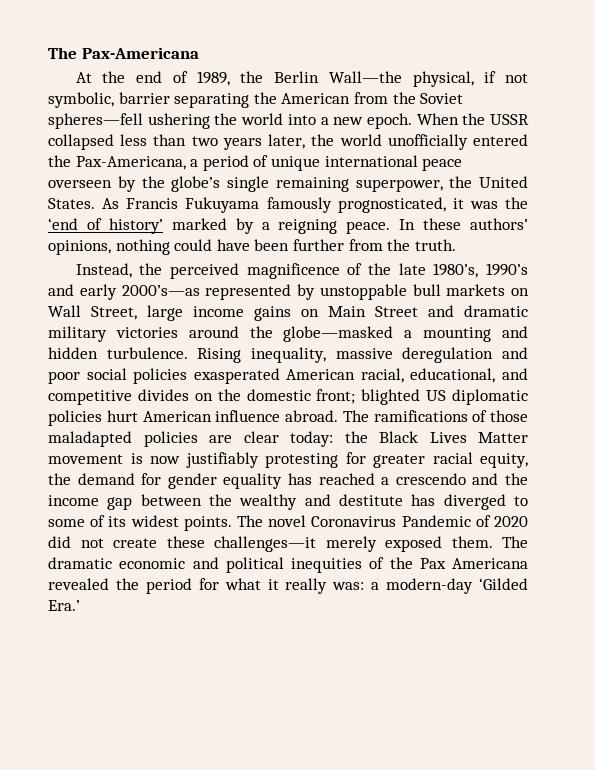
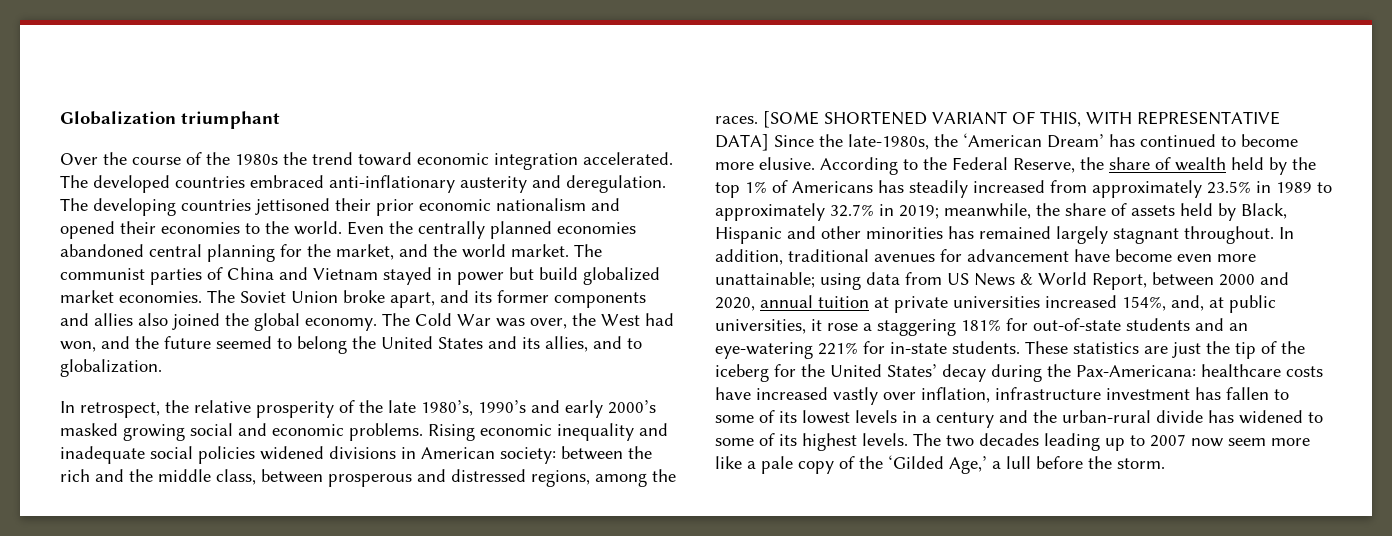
- The Pax-Americana
- At the end of 1989, the Berlin Wall—the physical, if not symbolic, barrier separating the American from the Soviet spheres—fell ushering the world into a new epoch. When the USSR collapsed less than two years later, the world unofficially entered the Pax-Americana, a period of unique international peace overseen by the globe’s single remaining superpower, the United States. As Francis Fukuyama famously prognosticated, it was the ‘end of history’ marked by a reigning peace. In these authors’ opinions, nothing could have been further from the truth.
- Instead, the perceived magnificence of the late 1980’s, 1990’s and early 2000’s—as represented by unstoppable bull markets on Wall Street, large income gains on Main Street and dramatic military victories around the globe—masked a mounting and hidden turbulence. Rising inequality, massive deregulation and poor social policies exasperated American racial, educational, and competitive divides on the domestic front; blighted US diplomatic policies hurt American influence abroad. The ramifications of those maladapted policies are clear today: the Black Lives Matter movement is now justifiably protesting for greater racial equity, the demand for gender equality has reached a crescendo and the income gap between the wealthy and destitute has diverged to some of its widest points. The novel Coronavirus Pandemic of 2020 did not create these challenges—it merely exposed them. The dramatic economic and political inequities of the Pax Americana revealed the period for what it really was: a modern-day ‘Gilded Era.’
+ Globalization triumphant
+ Over the course of the 1980s the trend toward economic integration accelerated. The developed countries embraced anti-inflationary austerity and deregulation. The developing countries jettisoned their prior economic nationalism and opened their economies to the world. Even the centrally planned economies abandoned central planning for the market, and the world market. The communist parties of China and Vietnam stayed in power but build globalized market economies. The Soviet Union broke apart, and its former components and allies also joined the global economy. The Cold War was over, the West had won, and the future seemed to belong the United States and its allies, and to globalization.
+ In retrospect, the relative prosperity of the late 1980’s, 1990’s and early 2000’s masked growing social and economic problems. Rising economic inequality and inadequate social policies widened divisions in American society: between the rich and the middle class, between prosperous and distressed regions, among the races. [SOME SHORTENED VARIANT OF THIS, WITH REPRESENTATIVE DATA] Since the late-1980s, the ‘American Dream’ has continued to become more elusive. According to the Federal Reserve, the share of wealth held by the top 1% of Americans has steadily increased from approximately 23.5% in 1989 to approximately 32.7% in 2019; meanwhile, the share of assets held by Black, Hispanic and other minorities has remained largely stagnant throughout. In addition, traditional avenues for advancement have become even more unattainable; using data from US News & World Report, between 2000 and 2020, annual tuition at private universities increased 154%, and, at public universities, it rose a staggering 181% for out-of-state students and an eye-watering 221% for in-state students. These statistics are just the tip of the iceberg for the United States’ decay during the Pax-Americana: healthcare costs have increased vastly over inflation, infrastructure investment has fallen to some of its lowest levels in a century and the urban-rural divide has widened to some of its highest levels. The two decades leading up to 2007 now seem more like a pale copy of the ‘Gilded Age,’ a lull before the storm.

